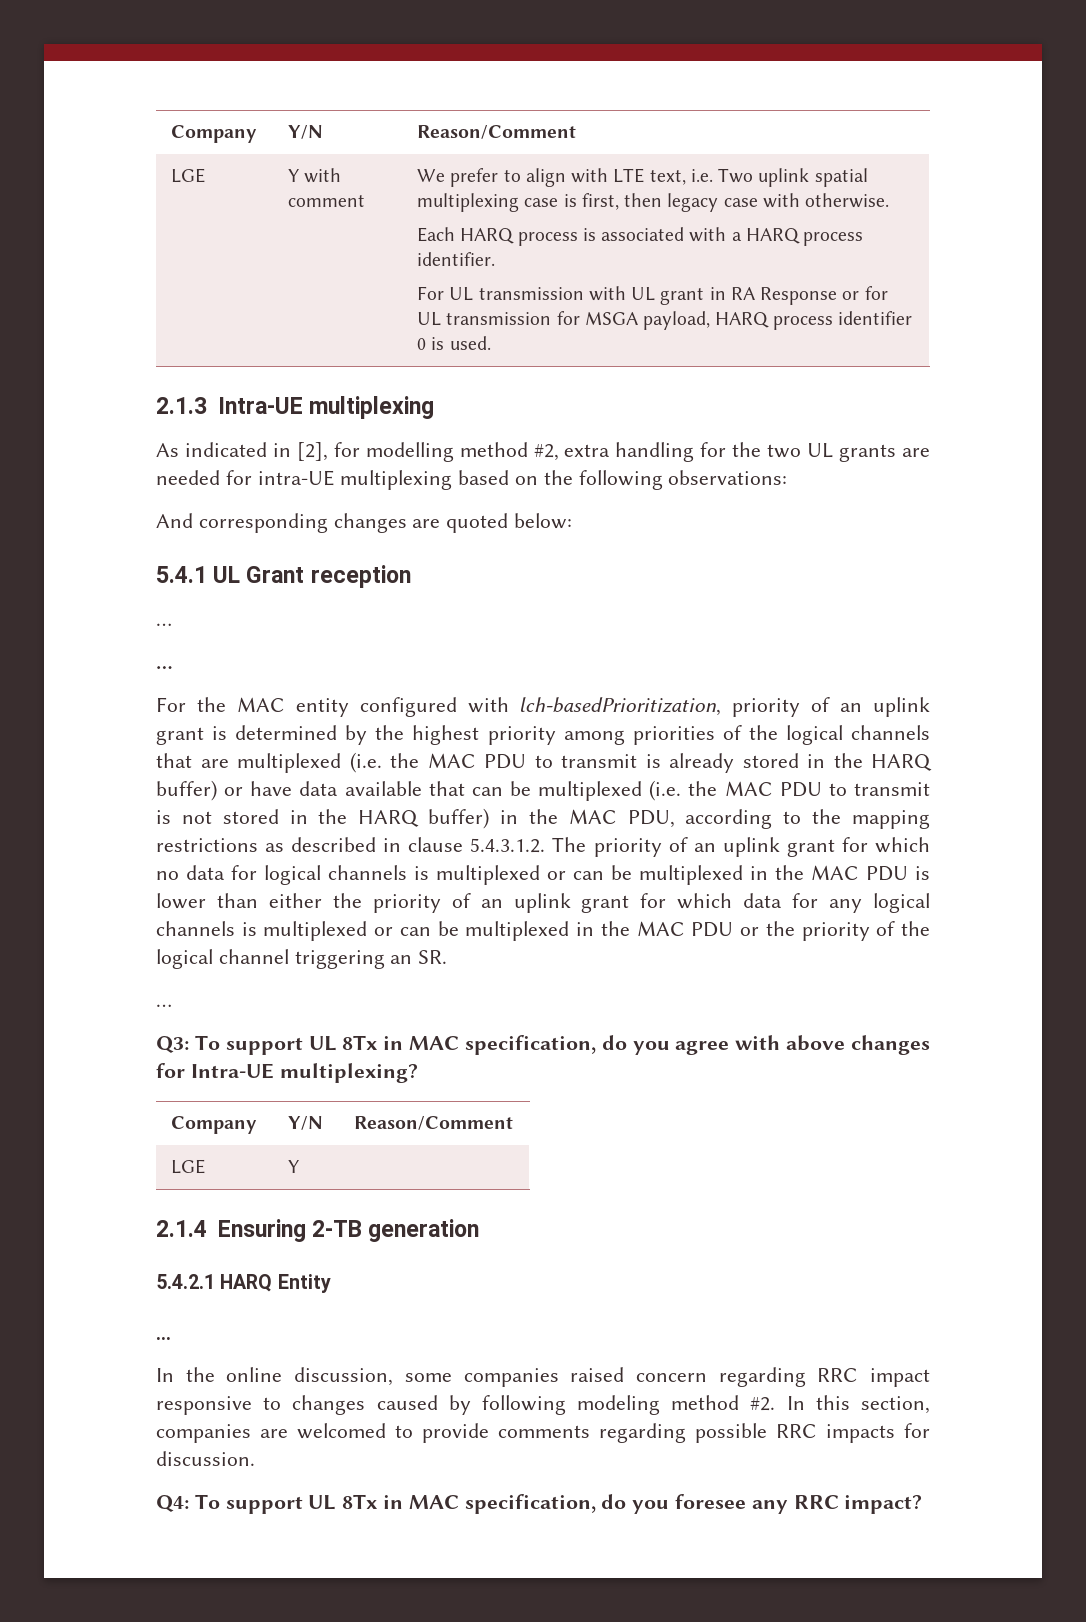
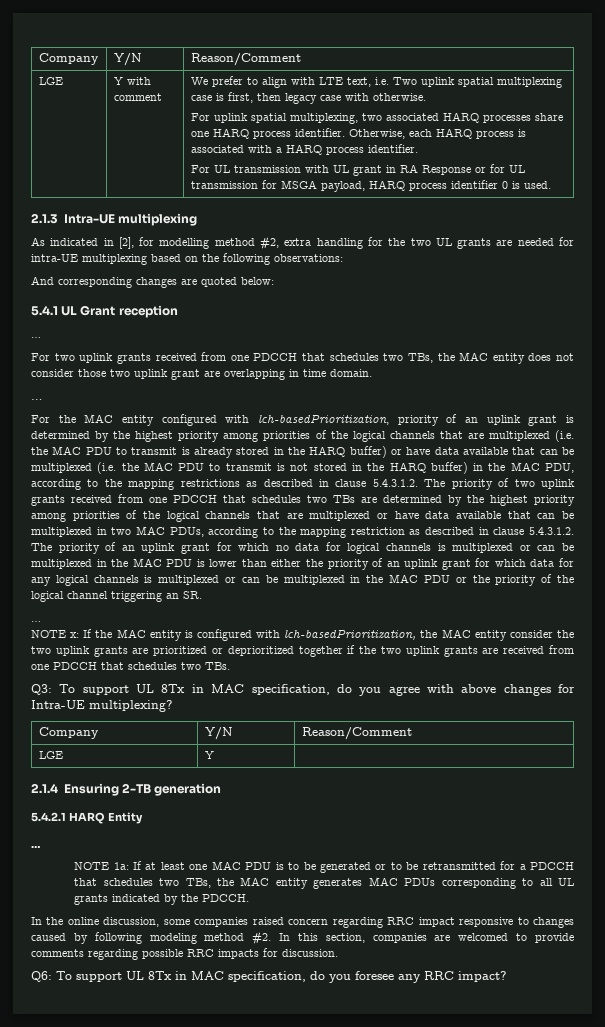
- Each HARQ process is associated with a HARQ process identifier.
+ For uplink spatial multiplexing, two associated HARQ processes share one HARQ process identifier. Otherwise, each HARQ process is associated with a HARQ process identifier.
+ For two uplink grants received from one PDCCH that schedules two TBs, the MAC entity does not consider those two uplink grant are overlapping in time domain.
- For the MAC entity configured with lch-basedPrioritization, priority of an uplink grant is determined by the highest priority among priorities of the logical channels that are multiplexed (i.e. the MAC PDU to transmit is already stored in the HARQ buffer) or have data available that can be multiplexed (i.e. the MAC PDU to transmit is not stored in the HARQ buffer) in the MAC PDU, according to the mapping restrictions as described in clause 5.4.3.1.2. The priority of an uplink grant for which no data for logical channels is multiplexed or can be multiplexed in the MAC PDU is lower than either the priority of an uplink grant for which data for any logical channels is multiplexed or can be multiplexed in the MAC PDU or the priority of the logical channel triggering an SR.
+ For the MAC entity configured with lch-basedPrioritization, priority of an uplink grant is determined by the highest priority among priorities of the logical channels that are multiplexed (i.e. the MAC PDU to transmit is already stored in the HARQ buffer) or have data available that can be multiplexed (i.e. the MAC PDU to transmit is not stored in the HARQ buffer) in the MAC PDU, according to the mapping restrictions as described in clause 5.4.3.1.2. The priority of two uplink grants received from one PDCCH that schedules two TBs are determined by the highest priority among priorities of the logical channels that are multiplexed or have data available that can be multiplexed in two MAC PDUs, according to the mapping restriction as described in clause 5.4.3.1.2. The priority of an uplink grant for which no data for logical channels is multiplexed or can be multiplexed in the MAC PDU is lower than either the priority of an uplink grant for which data for any logical channels is multiplexed or can be multiplexed in the MAC PDU or the priority of the logical channel triggering an SR.
+ NOTE x: If the MAC entity is configured with lch-basedPrioritization, the MAC entity consider the two uplink grants are prioritized or deprioritized together if the two uplink grants are received from one PDCCH that schedules two TBs.
+ NOTE 1a: If at least one MAC PDU is to be generated or to be retransmitted for a PDCCH that schedules two TBs, the MAC entity generates MAC PDUs corresponding to all UL grants indicated by the PDCCH.
- Q4: To support UL 8Tx in MAC specification, do you foresee any RRC impact?
+ Q6: To support UL 8Tx in MAC specification, do you foresee any RRC impact?

